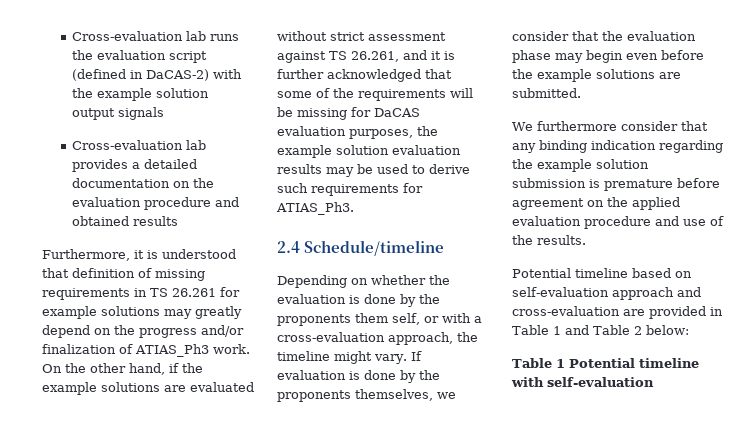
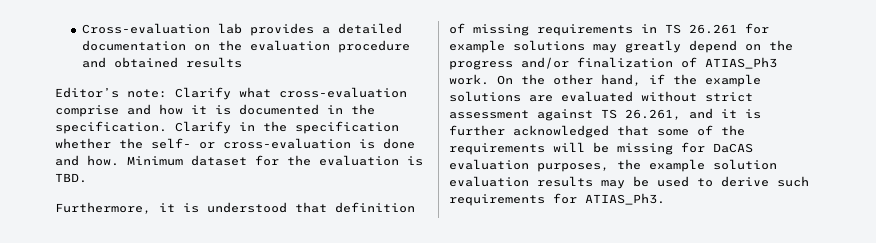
- Cross-evaluation lab runs the evaluation script (defined in DaCAS-2) with the example solution output signals
+ Editor’s note: Clarify what cross-evaluation comprise and how it is documented in the specification. Clarify in the specification whether the self- or cross-evaluation is done and how. Minimum dataset for the evaluation is TBD.
- 2.4 Schedule/timeline
- Depending on whether the evaluation is done by the proponents them self, or with a cross-evaluation approach, the timeline might vary. If evaluation is done by the proponents themselves, we consider that the evaluation phase may begin even before the example solutions are submitted.
- We furthermore consider that any binding indication regarding the example solution submission is premature before agreement on the applied evaluation procedure and use of the results.
- Potential timeline based on self-evaluation approach and cross-evaluation are provided in Table 1 and Table 2 below:
- Table 1 Potential timeline with self-evaluation

